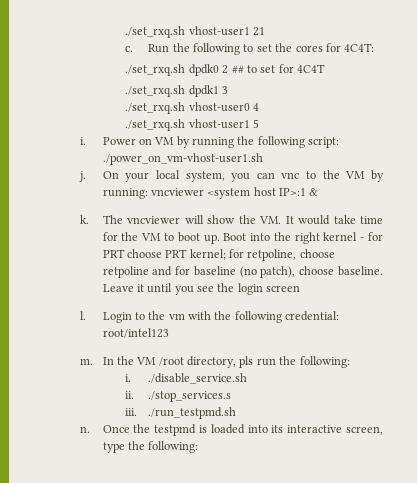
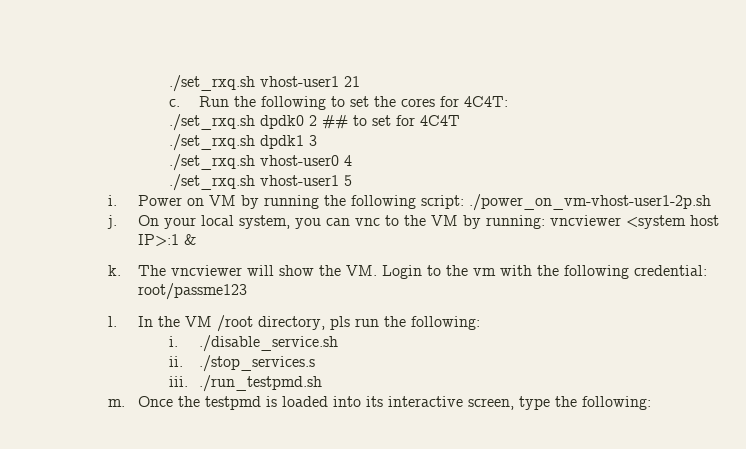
- Power on VM by running the following script: ./power_on_vm-vhost-user1.sh
+ Power on VM by running the following script: ./power_on_vm-vhost-user1-2p.sh
- The vncviewer will show the VM. It would take time for the VM to boot up. Boot into the right kernel - for PRT choose PRT kernel; for retpoline, choose retpoline and for baseline (no patch), choose baseline. Leave it until you see the login screen
- l. Login to the vm with the following credential: root/intel123
- m.
+ The vncviewer will show the VM. Login to the vm with the following credential: root/passme123
+ l.
- n.
+ m.

